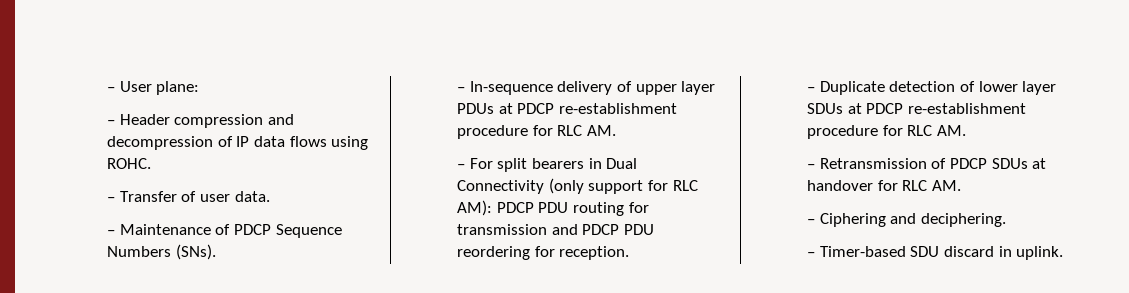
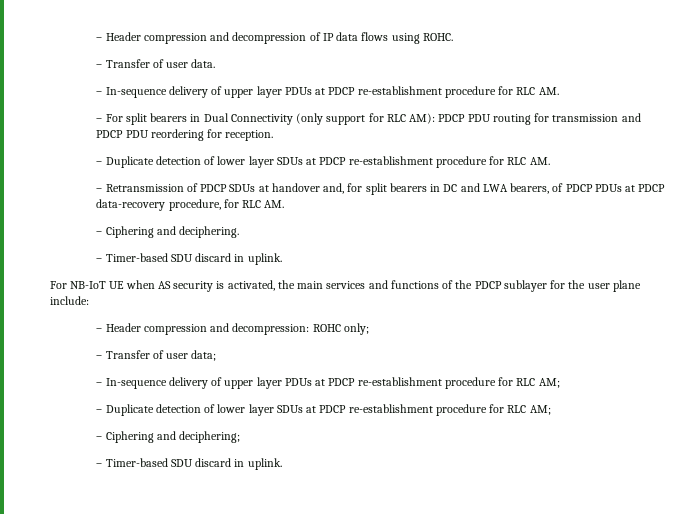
- – User plane:
- – Maintenance of PDCP Sequence Numbers (SNs).
- – Retransmission of PDCP SDUs at handover for RLC AM.
+ – Retransmission of PDCP SDUs at handover and, for split bearers in DC and LWA bearers, of PDCP PDUs at PDCP data-recovery procedure, for RLC AM.
+ For NB-IoT UE when AS security is activated, the main services and functions of the PDCP sublayer for the user plane include:
+ – Header compression and decompression: ROHC only;
+ – Transfer of user data;
+ – In-sequence delivery of upper layer PDUs at PDCP re-establishment procedure for RLC AM;
+ – Duplicate detection of lower layer SDUs at PDCP re-establishment procedure for RLC AM;
+ – Ciphering and deciphering;
+ – Timer-based SDU discard in uplink.

